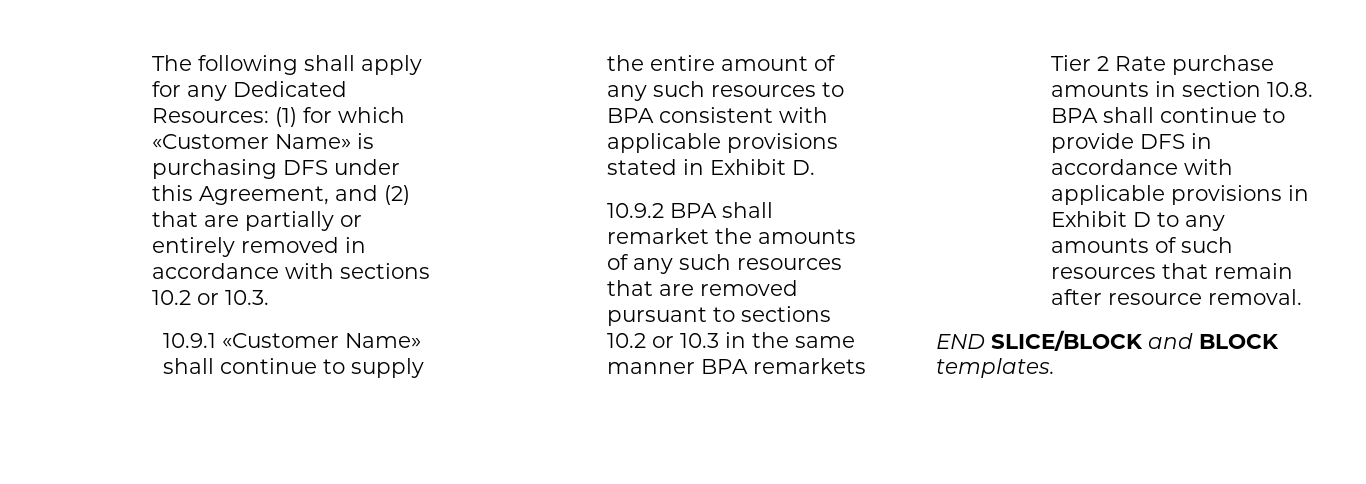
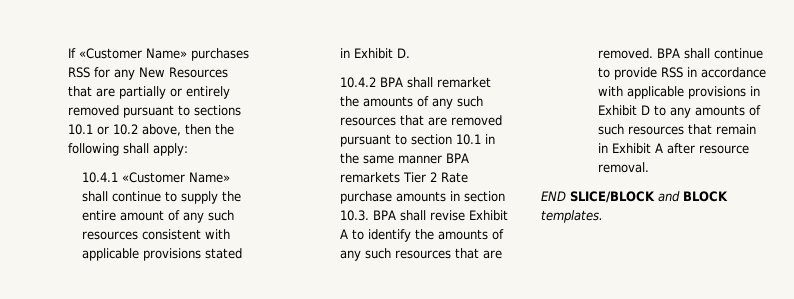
- The following shall apply for any Dedicated Resources: (1) for which «Customer Name» is purchasing DFS under this Agreement, and (2) that are partially or entirely removed in accordance with sections 10.2 or 10.3.
- 10.9.1 «Customer Name» shall continue to supply the entire amount of any such resources to BPA consistent with applicable provisions stated in Exhibit D.
+ If «Customer Name» purchases RSS for any New Resources that are partially or entirely removed pursuant to sections 10.1 or 10.2 above, then the following shall apply:
+ 10.4.1 «Customer Name» shall continue to supply the entire amount of any such resources consistent with applicable provisions stated in Exhibit D.
- 10.9.2 BPA shall remarket the amounts of any such resources that are removed pursuant to sections 10.2 or 10.3 in the same manner BPA remarkets Tier 2 Rate purchase amounts in section 10.8. BPA shall continue to provide DFS in accordance with applicable provisions in Exhibit D to any amounts of such resources that remain after resource removal.
+ 10.4.2 BPA shall remarket the amounts of any such resources that are removed pursuant to section 10.1 in the same manner BPA remarkets Tier 2 Rate purchase amounts in section 10.3. BPA shall revise Exhibit A to identify the amounts of any such resources that are removed. BPA shall continue to provide RSS in accordance with applicable provisions in Exhibit D to any amounts of such resources that remain in Exhibit A after resource removal.

